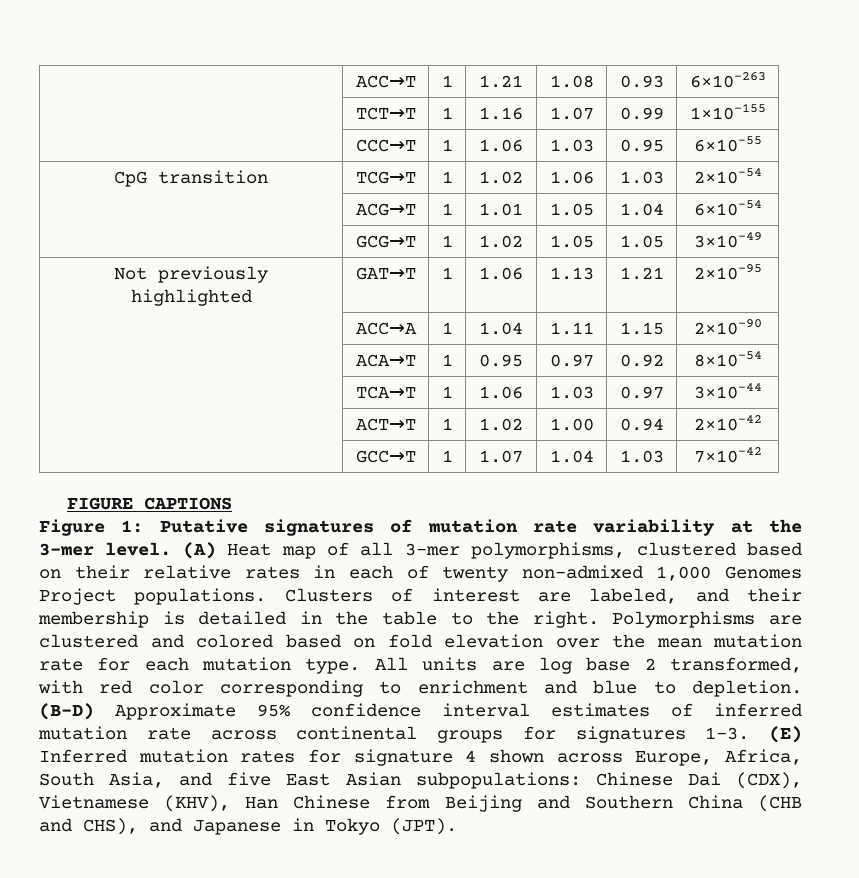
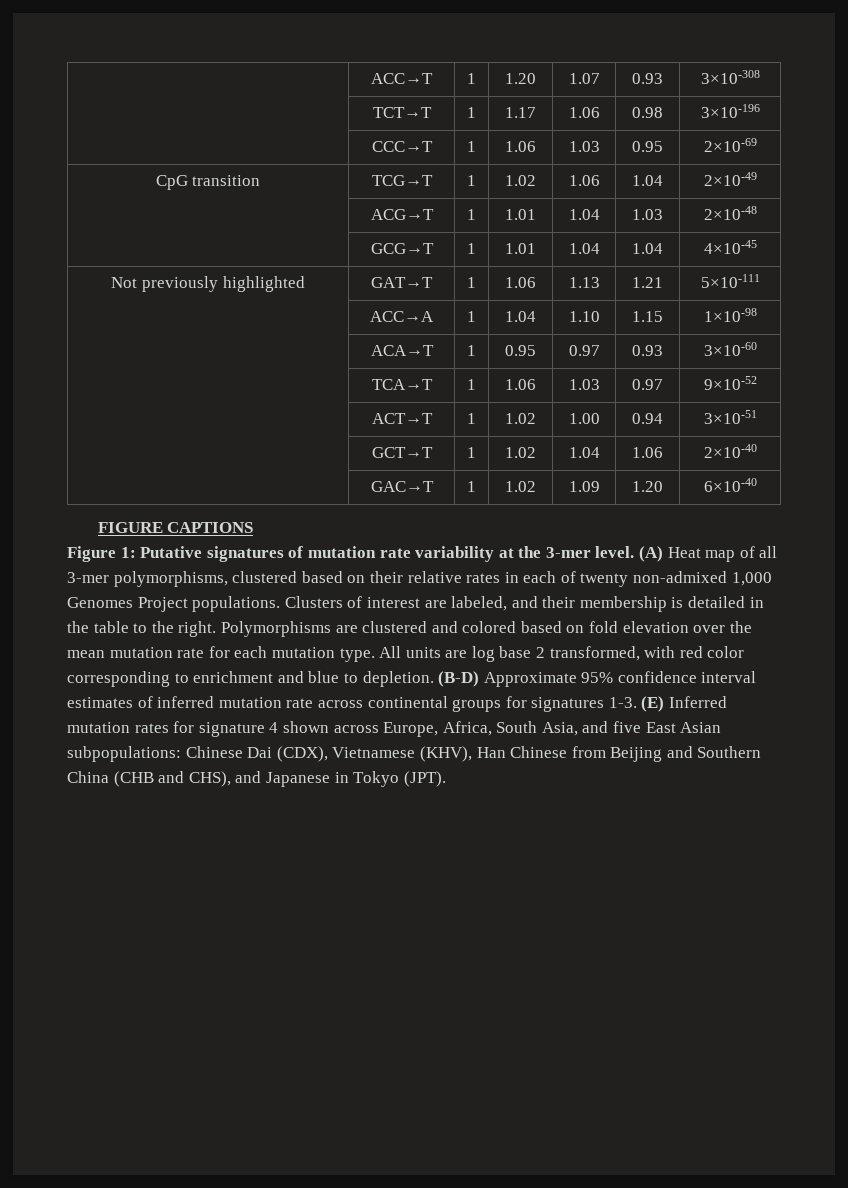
- | ACC→T | 1 | 1.21 | 1.08 | 0.93 | 6×10-263
+ | ACC→T | 1 | 1.20 | 1.07 | 0.93 | 3×10-308
- | TCT→T | 1 | 1.16 | 1.07 | 0.99 | 1×10-155
+ | TCT→T | 1 | 1.17 | 1.06 | 0.98 | 3×10-196
- | CCC→T | 1 | 1.06 | 1.03 | 0.95 | 6×10-55
+ | CCC→T | 1 | 1.06 | 1.03 | 0.95 | 2×10-69
- CpG transition | TCG→T | 1 | 1.02 | 1.06 | 1.03 | 2×10-54
+ CpG transition | TCG→T | 1 | 1.02 | 1.06 | 1.04 | 2×10-49
- | ACG→T | 1 | 1.01 | 1.05 | 1.04 | 6×10-54
+ | ACG→T | 1 | 1.01 | 1.04 | 1.03 | 2×10-48
- | GCG→T | 1 | 1.02 | 1.05 | 1.05 | 3×10-49
+ | GCG→T | 1 | 1.01 | 1.04 | 1.04 | 4×10-45
- Not previously highlighted | GAT→T | 1 | 1.06 | 1.13 | 1.21 | 2×10-95
+ Not previously highlighted | GAT→T | 1 | 1.06 | 1.13 | 1.21 | 5×10-111
- | ACC→A | 1 | 1.04 | 1.11 | 1.15 | 2×10-90
+ | ACC→A | 1 | 1.04 | 1.10 | 1.15 | 1×10-98
- | ACA→T | 1 | 0.95 | 0.97 | 0.92 | 8×10-54
+ | ACA→T | 1 | 0.95 | 0.97 | 0.93 | 3×10-60
- | TCA→T | 1 | 1.06 | 1.03 | 0.97 | 3×10-44
+ | TCA→T | 1 | 1.06 | 1.03 | 0.97 | 9×10-52
- | ACT→T | 1 | 1.02 | 1.00 | 0.94 | 2×10-42
- | GCC→T | 1 | 1.07 | 1.04 | 1.03 | 7×10-42
+ | ACT→T | 1 | 1.02 | 1.00 | 0.94 | 3×10-51
+ | GCT→T | 1 | 1.02 | 1.04 | 1.06 | 2×10-40
+ | GAC→T | 1 | 1.02 | 1.09 | 1.20 | 6×10-40

